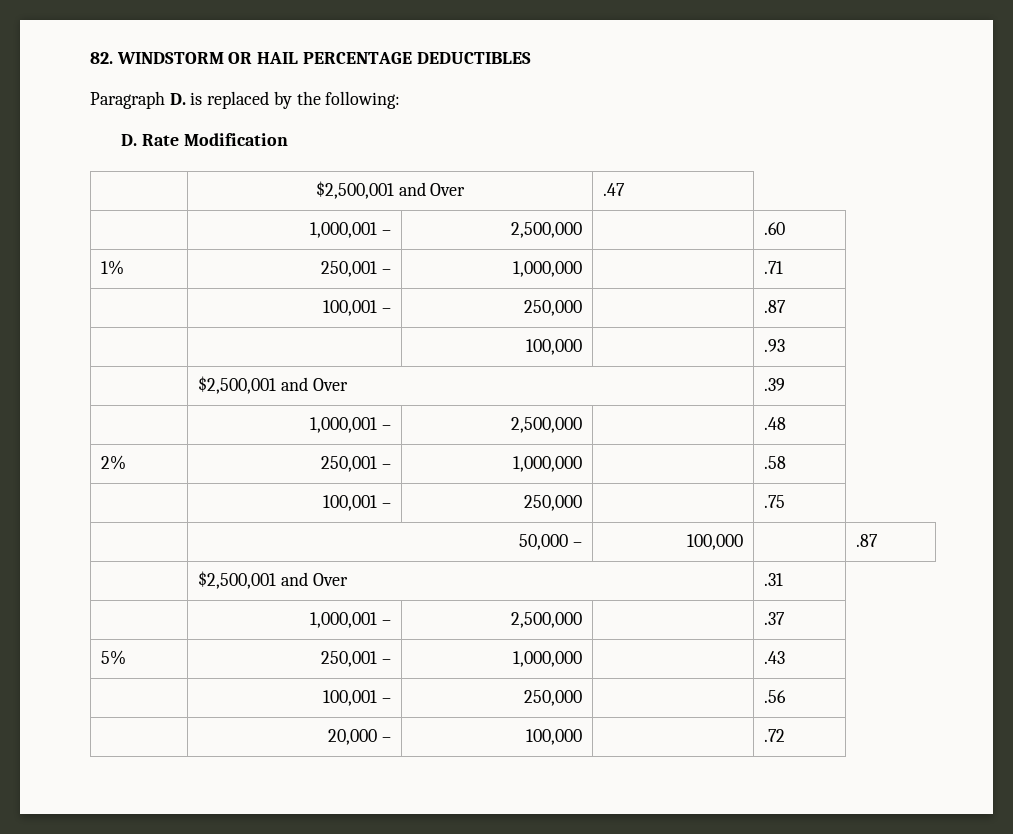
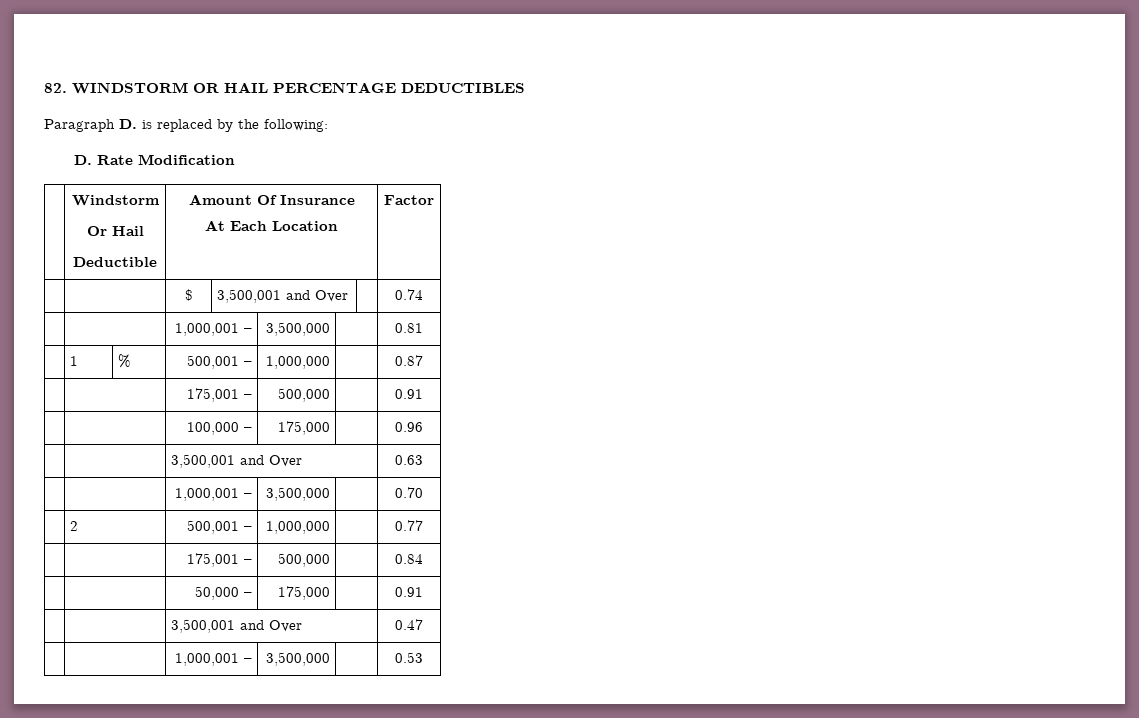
- | $2,500,001 and Over | .47
- | 1,000,001 – | 2,500,000 | | .60
- 1% | 250,001 – | 1,000,000 | | .71
- | 100,001 – | 250,000 | | .87
- | | 100,000 | | .93
- | $2,500,001 and Over | .39
- | 1,000,001 – | 2,500,000 | | .48
- 2% | 250,001 – | 1,000,000 | | .58
- | 100,001 – | 250,000 | | .75
- | 50,000 – | 100,000 | | .87
- | $2,500,001 and Over | .31
- | 1,000,001 – | 2,500,000 | | .37
- 5% | 250,001 – | 1,000,000 | | .43
- | 100,001 – | 250,000 | | .56
- | 20,000 – | 100,000 | | .72
+ | Windstorm
+ Or Hail
+ Deductible | Amount Of Insurance
+ At Each Location | Factor
+ | | $ | 3,500,001 and Over | | 0.74
+ | | 1,000,001 – | 3,500,000 | | 0.81
+ | 1 | % | 500,001 – | 1,000,000 | | 0.87
+ | | 175,001 – | 500,000 | | 0.91
+ | | 100,000 – | 175,000 | | 0.96
+ | | 3,500,001 and Over | 0.63
+ | | 1,000,001 – | 3,500,000 | | 0.70
+ | 2 | 500,001 – | 1,000,000 | | 0.77
+ | | 175,001 – | 500,000 | | 0.84
+ | | 50,000 – | 175,000 | | 0.91
+ | | 3,500,001 and Over | 0.47
+ | | 1,000,001 – | 3,500,000 | | 0.53

